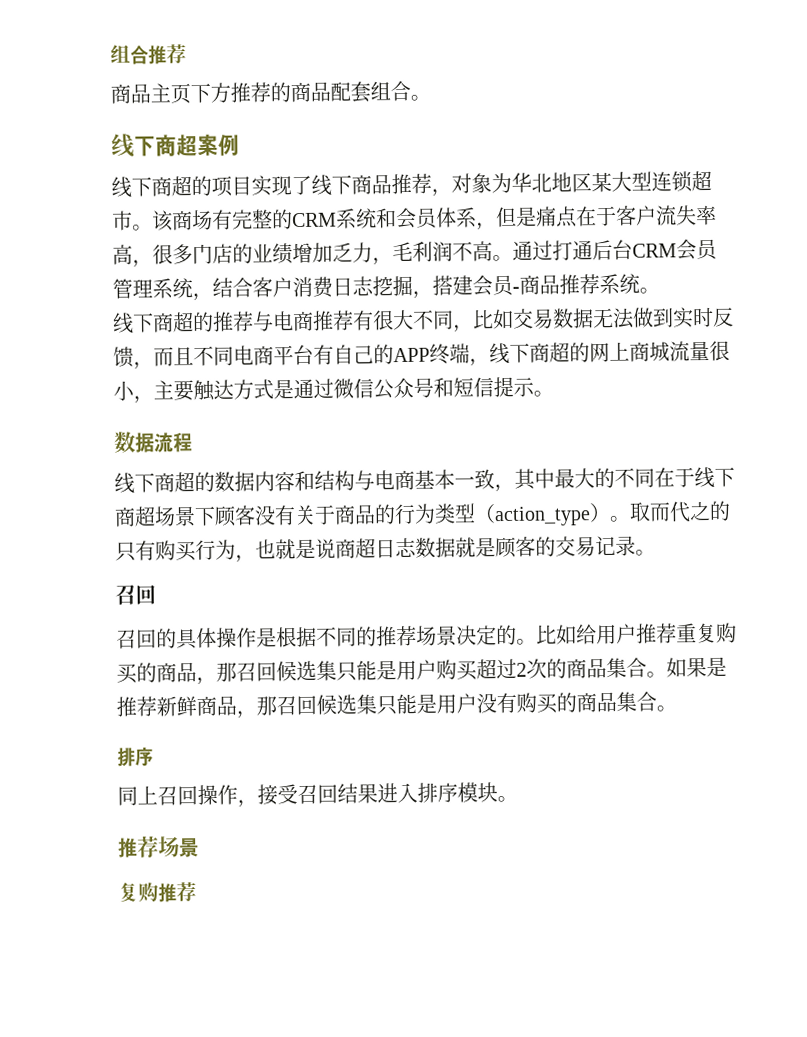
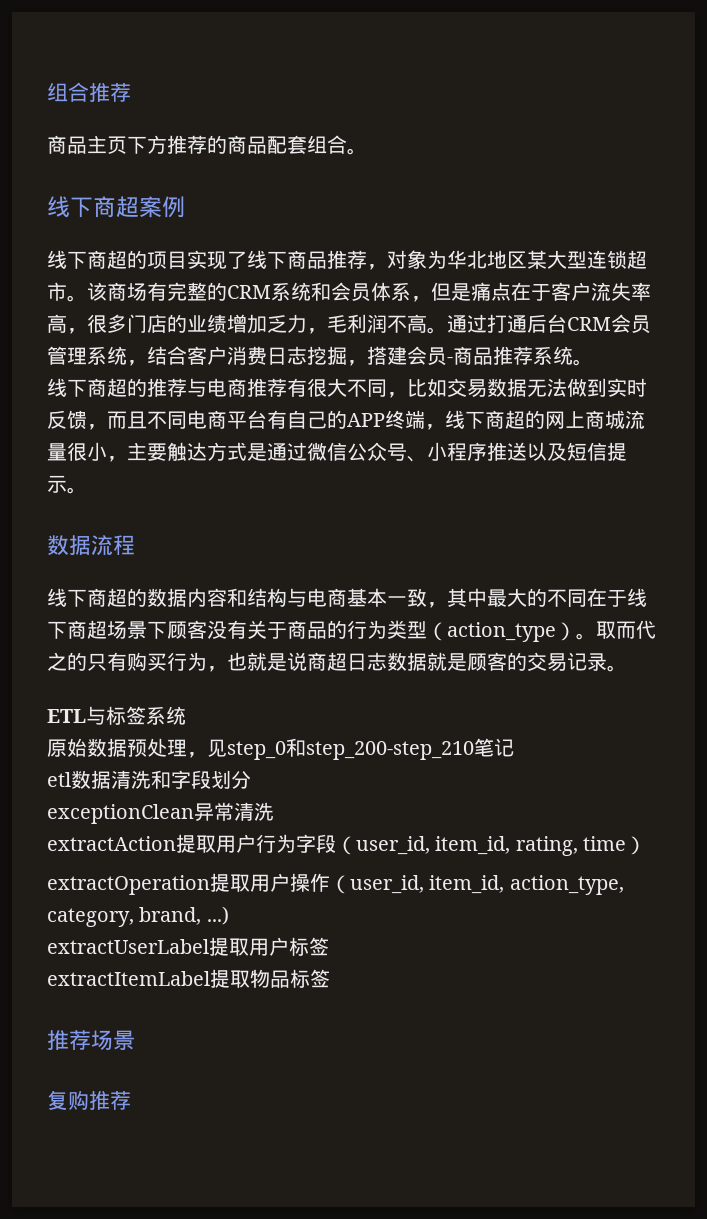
- 线下商超的推荐与电商推荐有很大不同，比如交易数据无法做到实时反馈，而且不同电商平台有自己的APP终端，线下商超的网上商城流量很小，主要触达方式是通过微信公众号和短信提示。
+ 线下商超的推荐与电商推荐有很大不同，比如交易数据无法做到实时反馈，而且不同电商平台有自己的APP终端，线下商超的网上商城流量很小，主要触达方式是通过微信公众号、小程序推送以及短信提示。
  取而代之的只有购买行为，也就是说商超日志数据就是顾客的交易记录。
- 召回
- 召回的具体操作是根据不同的推荐场景决定的。比如给用户推荐重复购买的商品，那召回候选集只能是用户购买超过2次的商品集合。如果是推荐新鲜商品，那召回候选集只能是用户没有购买的商品集合。
- 排序
- 同上召回操作，接受召回结果进入排序模块。
+ ETL与标签系统
+ 原始数据预处理，见step_0和step_200-step_210笔记
+ etl数据清洗和字段划分
+ exceptionClean异常清洗
+ extractAction提取用户行为字段（user_id, item_id, rating, time）
+ extractOperation提取用户操作（user_id, item_id, action_type, category, brand, ...)
+ extractUserLabel提取用户标签
+ extractItemLabel提取物品标签

